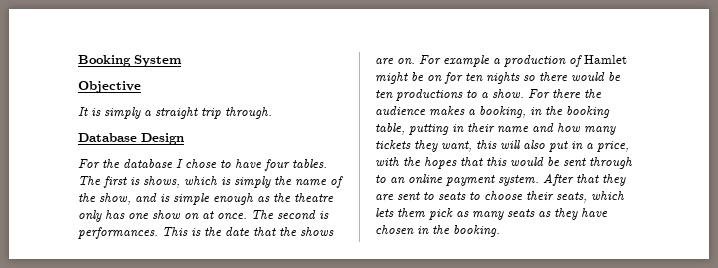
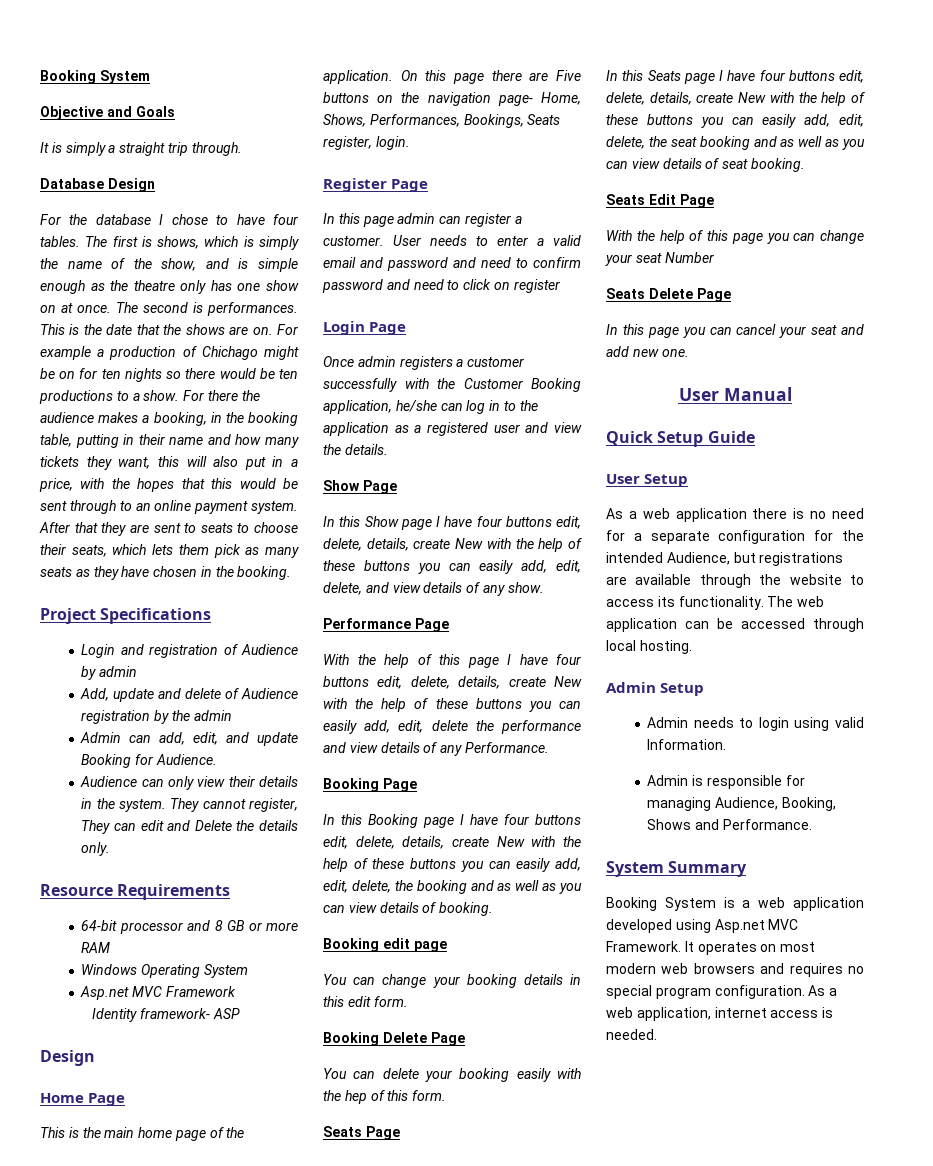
- Objective
+ Objective and Goals
- For example a production of Hamlet might be on for ten nights so there would be ten productions to a show.
+ For example a production of Chichago might be on for ten nights so there would be ten productions to a show.
+ Project Specifications
+ Login and registration of Audience by admin
+ Add, update and delete of Audience registration by the admin
+ Admin can add, edit, and update Booking for Audience.
+ Audience can only view their details in the system. They cannot register, They can edit and Delete the details only.
+ Resource Requirements
+ 64-bit processor and 8 GB or more RAM
+ Windows Operating System
+ Asp.net MVC Framework
+ Identity framework- ASP
+ Design
+ Home Page
+ This is the main home page of the application. On this page there are Five buttons on the navigation page- Home, Shows, Performances, Bookings, Seats register, login.
+ Register Page
+ In this page admin can register a customer. User needs to enter a valid email and password and need to confirm password and need to click on register
+ Login Page
+ Once admin registers a customer successfully with the Customer Booking application, he/she can log in to the application as a registered user and view the details.
+ Show Page
+ In this Show page I have four buttons edit, delete, details, create New with the help of these buttons you can easily add, edit, delete, and view details of any show.
+ Performance Page
+ With the help of this page I have four buttons edit, delete, details, create New with the help of these buttons you can easily add, edit, delete the performance and view details of any Performance.
+ Booking Page
+ In this Booking page I have four buttons edit, delete, details, create New with the help of these buttons you can easily add, edit, delete, the booking and as well as you can view details of booking.
+ Booking edit page
+ You can change your booking details in this edit form.
+ Booking Delete Page
+ You can delete your booking easily with the hep of this form.
+ Seats Page
+ In this Seats page I have four buttons edit, delete, details, create New with the help of these buttons you can easily add, edit, delete, the seat booking and as well as you can view details of seat booking.
+ Seats Edit Page
+ With the help of this page you can change your seat Number
+ Seats Delete Page
+ In this page you can cancel your seat and add new one.
+ User Manual
+ Quick Setup Guide
+ User Setup
+ As a web application there is no need for a separate configuration for the intended Audience, but registrations are available through the website to access its functionality. The web application can be accessed through local hosting.
+ Admin Setup
+ Admin needs to login using valid Information.
+ Admin is responsible for managing Audience, Booking, Shows and Performance.
+ System Summary
+ Booking System is a web application developed using Asp.net MVC Framework. It operates on most modern web browsers and requires no special program configuration. As a web application, internet access is needed.

